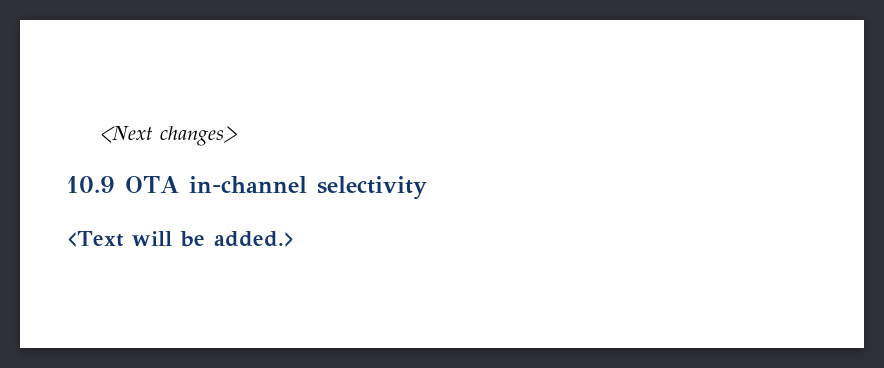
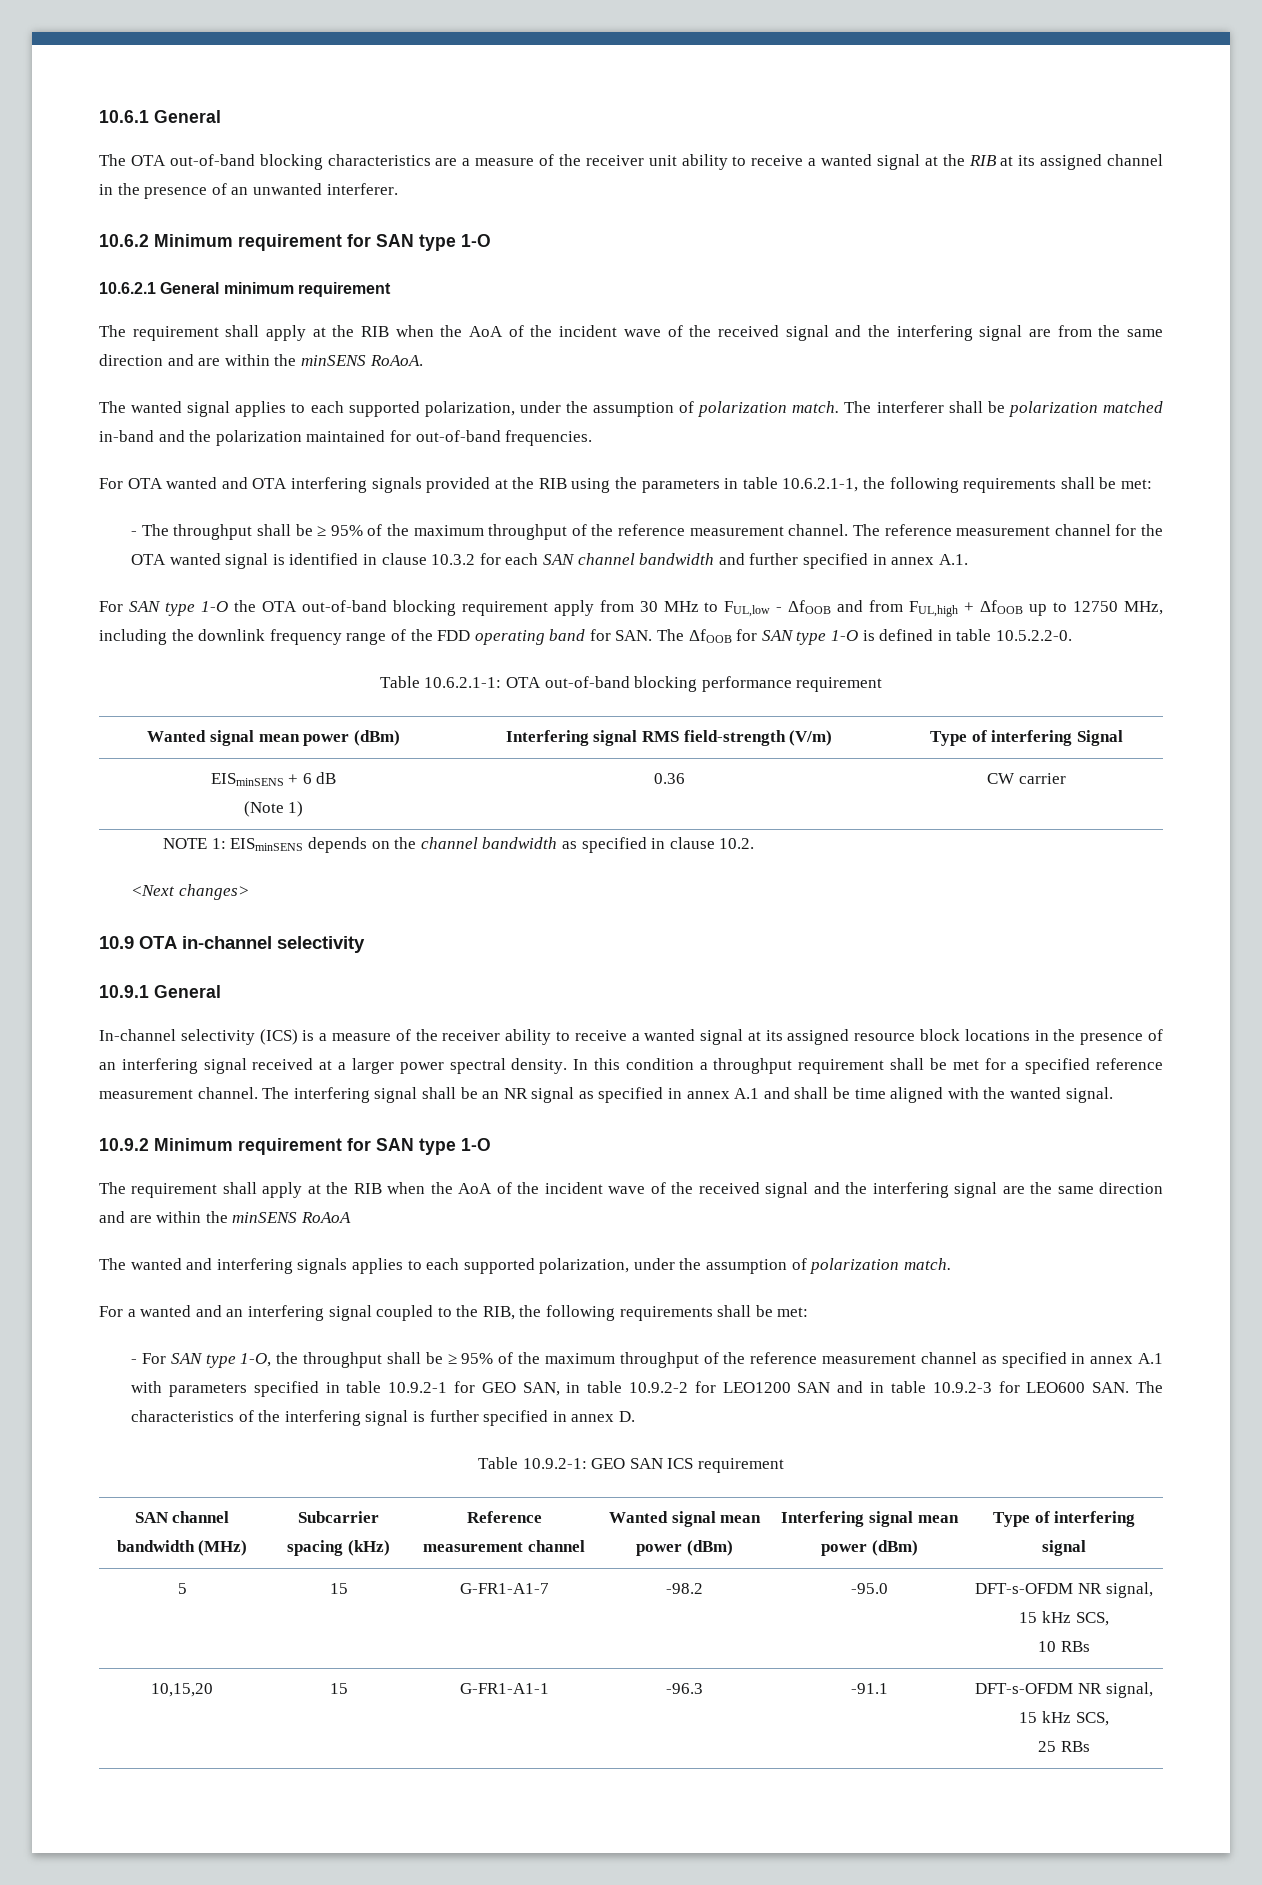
+ 10.6.1 General
+ The OTA out-of-band blocking characteristics are a measure of the receiver unit ability to receive a wanted signal at the RIB at its assigned channel in the presence of an unwanted interferer.
+ 10.6.2 Minimum requirement for SAN type 1-O
+ 10.6.2.1 General minimum requirement
+ The requirement shall apply at the RIB when the AoA of the incident wave of the received signal and the interfering signal are from the same direction and are within the minSENS RoAoA.
+ The wanted signal applies to each supported polarization, under the assumption of polarization match. The interferer shall be polarization matched in-band and the polarization maintained for out-of-band frequencies.
+ For OTA wanted and OTA interfering signals provided at the RIB using the parameters in table 10.6.2.1-1, the following requirements shall be met:
+ - The throughput shall be ≥ 95% of the maximum throughput of the reference measurement channel. The reference measurement channel for the OTA wanted signal is identified in clause 10.3.2 for each SAN channel bandwidth and further specified in annex A.1.
+ For SAN type 1-O the OTA out-of-band blocking requirement apply from 30 MHz to FUL,low - ΔfOOB and from FUL,high + ΔfOOB up to 12750 MHz, including the downlink frequency range of the FDD operating band for SAN. The ΔfOOB for SAN type 1-O is defined in table 10.5.2.2-0.
+ Table 10.6.2.1-1: OTA out-of-band blocking performance requirement
+ Wanted signal mean power (dBm) | Interfering signal RMS field-strength (V/m) | Type of interfering Signal
+ EISminSENS + 6 dB
+ (Note 1) | 0.36 | CW carrier
+ NOTE 1: EISminSENS depends on the channel bandwidth as specified in clause 10.2.
- <Text will be added.>
+ 10.9.1 General
+ In-channel selectivity (ICS) is a measure of the receiver ability to receive a wanted signal at its assigned resource block locations in the presence of an interfering signal received at a larger power spectral density. In this condition a throughput requirement shall be met for a specified reference measurement channel. The interfering signal shall be an NR signal as specified in annex A.1 and shall be time aligned with the wanted signal.
+ 10.9.2 Minimum requirement for SAN type 1-O
+ The requirement shall apply at the RIB when the AoA of the incident wave of the received signal and the interfering signal are the same direction and are within the minSENS RoAoA
+ The wanted and interfering signals applies to each supported polarization, under the assumption of polarization match.
+ For a wanted and an interfering signal coupled to the RIB, the following requirements shall be met:
+ - For SAN type 1-O, the throughput shall be ≥ 95% of the maximum throughput of the reference measurement channel as specified in annex A.1 with parameters specified in table 10.9.2-1 for GEO SAN, in table 10.9.2-2 for LEO1200 SAN and in table 10.9.2-3 for LEO600 SAN. The characteristics of the interfering signal is further specified in annex D.
+ Table 10.9.2-1: GEO SAN ICS requirement
+ SAN channel bandwidth (MHz) | Subcarrier spacing (kHz) | Reference measurement channel | Wanted signal mean power (dBm) | Interfering signal mean power (dBm) | Type of interfering signal
+ 5 | 15 | G-FR1-A1-7 | -98.2 | -95.0 | DFT-s-OFDM NR signal, 15 kHz SCS,
+ 10 RBs
+ 10,15,20 | 15 | G-FR1-A1-1 | -96.3 | -91.1 | DFT-s-OFDM NR signal, 15 kHz SCS,
+ 25 RBs

